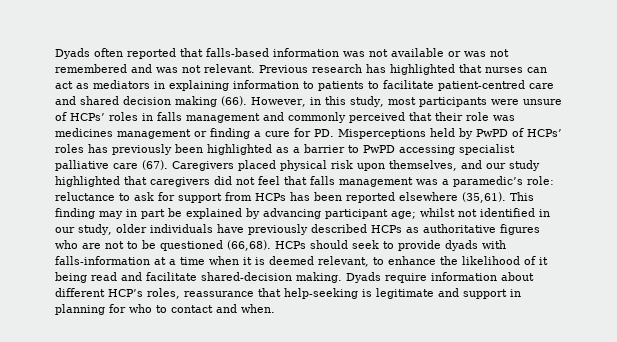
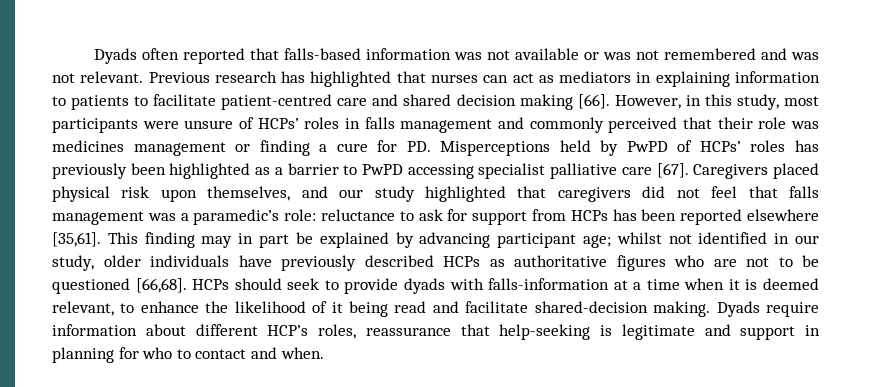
- Previous research has highlighted that nurses can act as mediators in explaining information to patients to facilitate patient-centred care and shared decision making (66).
+ Previous research has highlighted that nurses can act as mediators in explaining information to patients to facilitate patient-centred care and shared decision making [66].
- However, in this study, most participants were unsure of HCPs’ roles in falls management and commonly perceived that their role was medicines management or finding a cure for PD. Misperceptions held by PwPD of HCPs’ roles has previously been highlighted as a barrier to PwPD accessing specialist palliative care (67).
+ However, in this study, most participants were unsure of HCPs’ roles in falls management and commonly perceived that their role was medicines management or finding a cure for PD. Misperceptions held by PwPD of HCPs’ roles has previously been highlighted as a barrier to PwPD accessing specialist palliative care [67].
- Caregivers placed physical risk upon themselves, and our study highlighted that caregivers did not feel that falls management was a paramedic’s role: reluctance to ask for support from HCPs has been reported elsewhere (35,61).
+ Caregivers placed physical risk upon themselves, and our study highlighted that caregivers did not feel that falls management was a paramedic’s role: reluctance to ask for support from HCPs has been reported elsewhere [35,61].
- This finding may in part be explained by advancing participant age; whilst not identified in our study, older individuals have previously described HCPs as authoritative figures who are not to be questioned (66,68).
+ This finding may in part be explained by advancing participant age; whilst not identified in our study, older individuals have previously described HCPs as authoritative figures who are not to be questioned [66,68].

